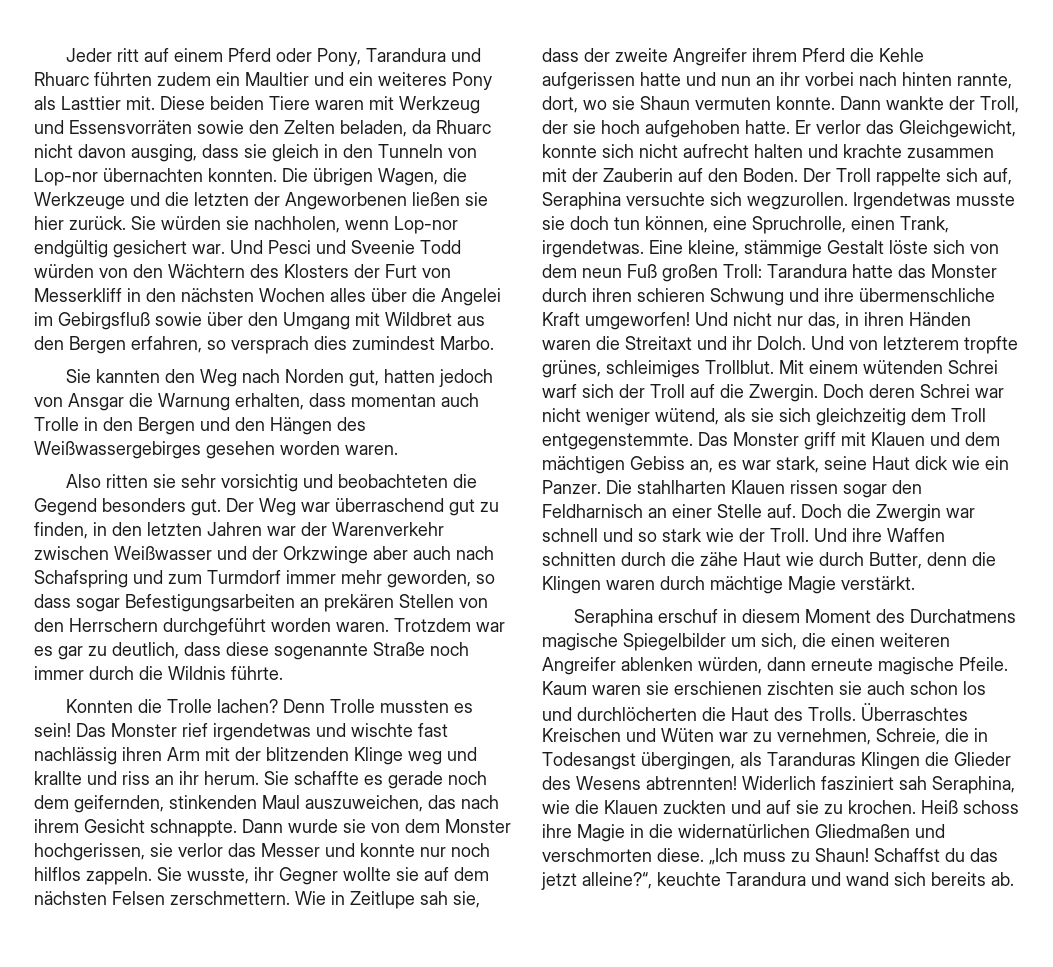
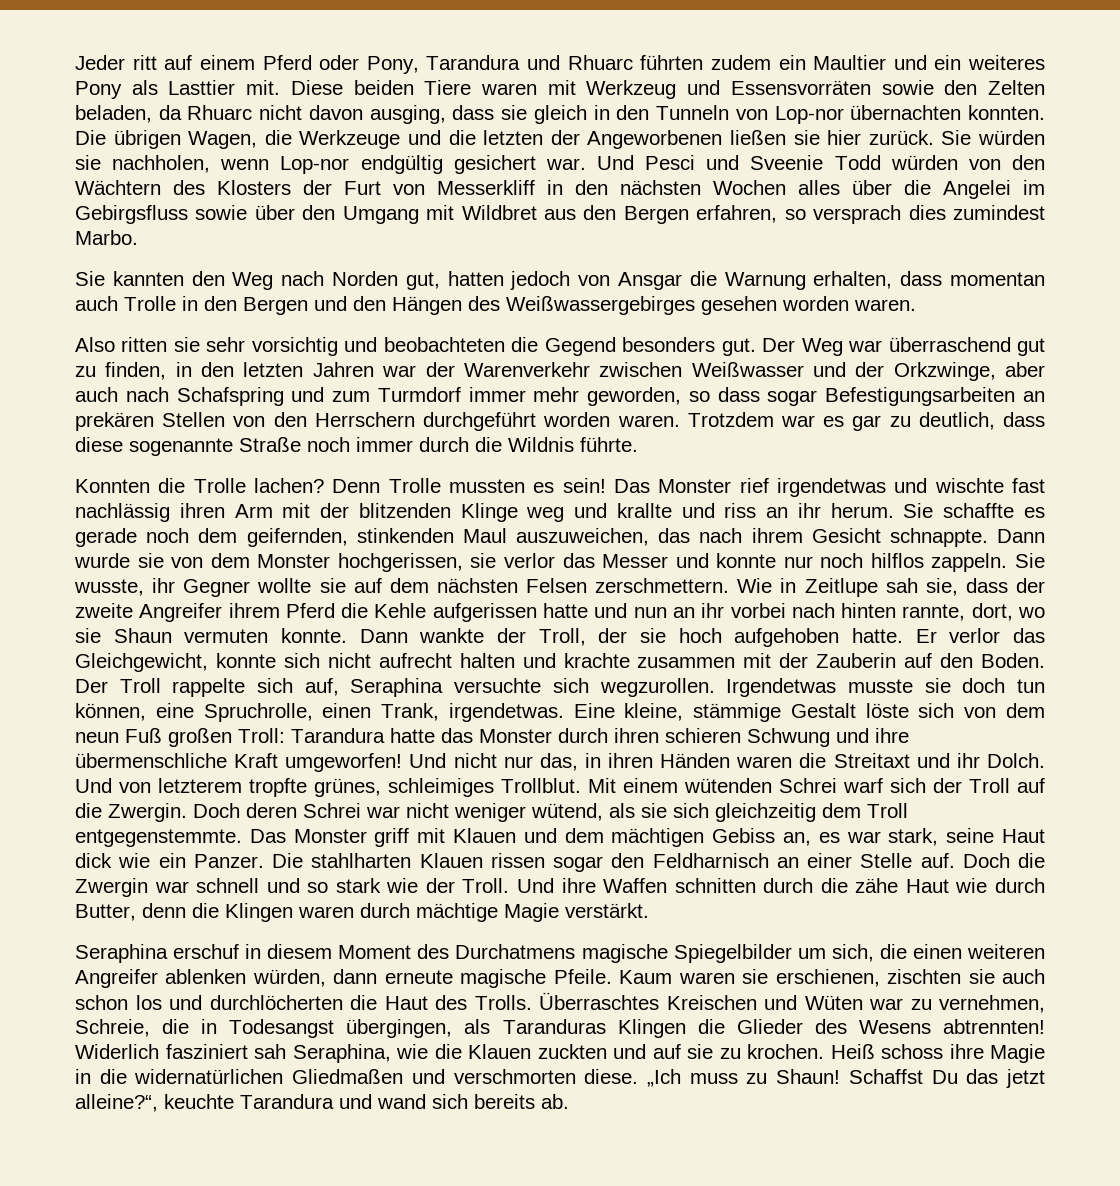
- Und Pesci und Sveenie Todd würden von den Wächtern des Klosters der Furt von Messerkliff in den nächsten Wochen alles über die Angelei im Gebirgsfluß sowie über den Umgang mit Wildbret aus den Bergen erfahren, so versprach dies zumindest Marbo.
+ Und Pesci und Sveenie Todd würden von den Wächtern des Klosters der Furt von Messerkliff in den nächsten Wochen alles über die Angelei im Gebirgsfluss sowie über den Umgang mit Wildbret aus den Bergen erfahren, so versprach dies zumindest Marbo.
- Der Weg war überraschend gut zu finden, in den letzten Jahren war der Warenverkehr zwischen Weißwasser und der Orkzwinge aber auch nach Schafspring und zum Turmdorf immer mehr geworden, so dass sogar Befestigungsarbeiten an prekären Stellen von den Herrschern durchgeführt worden waren.
+ Der Weg war überraschend gut zu finden, in den letzten Jahren war der Warenverkehr zwischen Weißwasser und der Orkzwinge, aber auch nach Schafspring und zum Turmdorf immer mehr geworden, so dass sogar Befestigungsarbeiten an prekären Stellen von den Herrschern durchgeführt worden waren.
- Kaum waren sie erschienen zischten sie auch schon los und durchlöcherten die Haut des Trolls.
+ Kaum waren sie erschienen, zischten sie auch schon los und durchlöcherten die Haut des Trolls.
- Schaffst du das jetzt alleine?“, keuchte Tarandura und wand sich bereits ab.
+ Schaffst Du das jetzt alleine?“, keuchte Tarandura und wand sich bereits ab.

